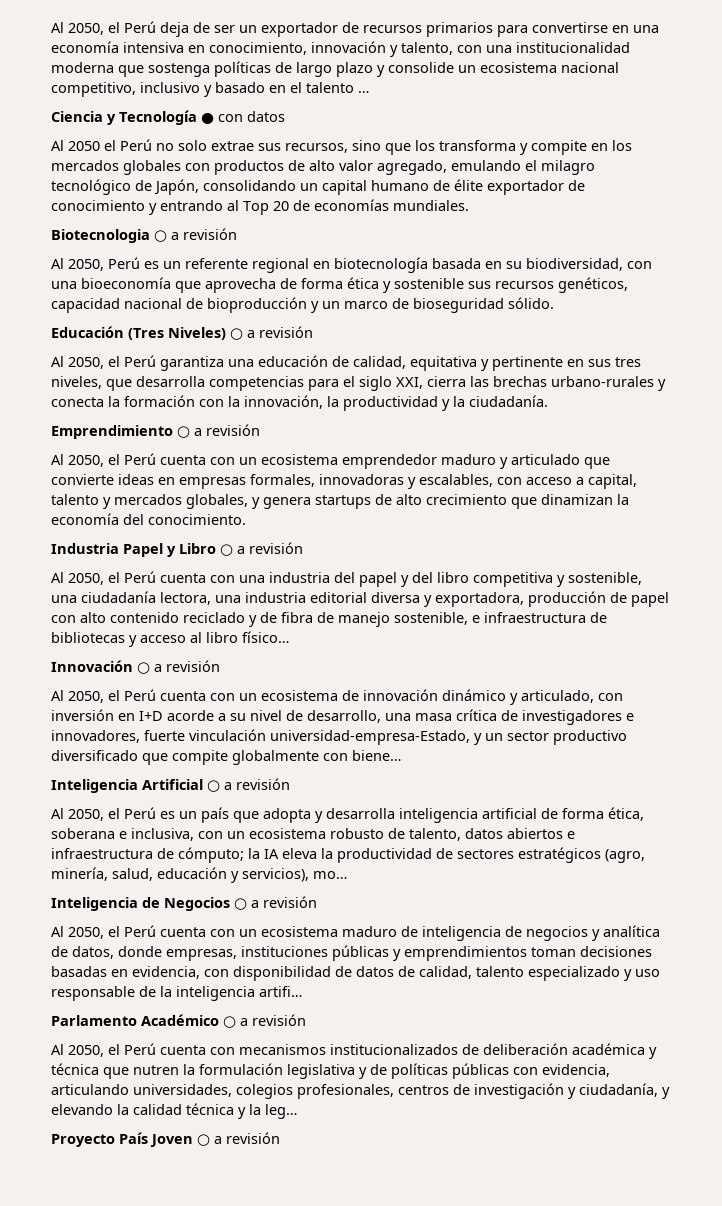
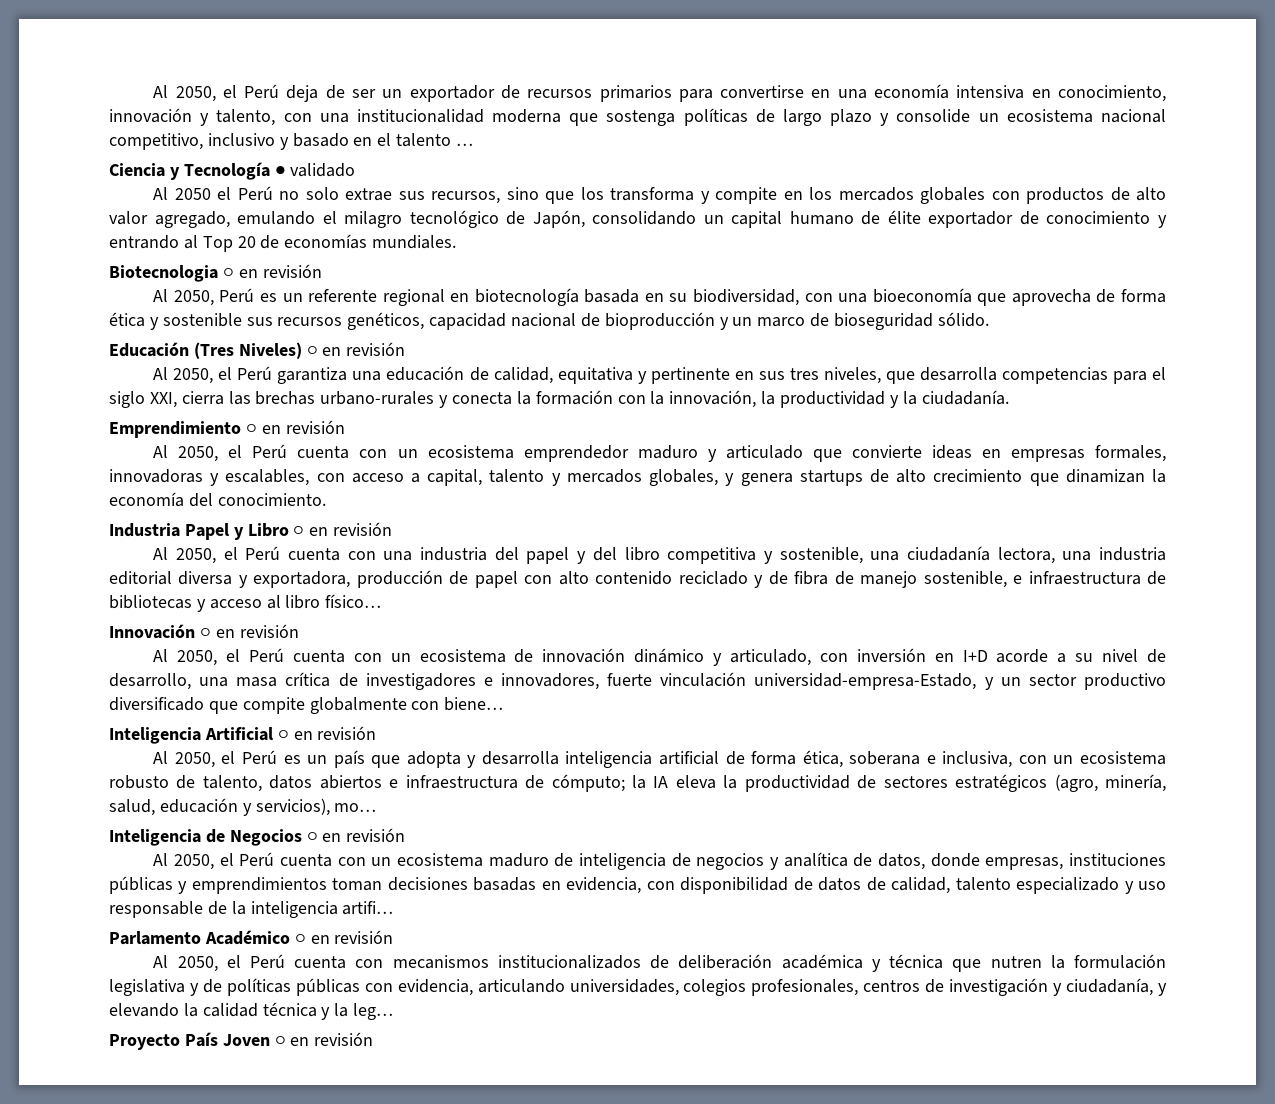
- Ciencia y Tecnología ● con datos
+ Ciencia y Tecnología ● validado
- Biotecnologia ○ a revisión
+ Biotecnologia ○ en revisión
- Educación (Tres Niveles) ○ a revisión
+ Educación (Tres Niveles) ○ en revisión
- Emprendimiento ○ a revisión
+ Emprendimiento ○ en revisión
- Industria Papel y Libro ○ a revisión
+ Industria Papel y Libro ○ en revisión
- Innovación ○ a revisión
+ Innovación ○ en revisión
- Inteligencia Artificial ○ a revisión
+ Inteligencia Artificial ○ en revisión
- Inteligencia de Negocios ○ a revisión
+ Inteligencia de Negocios ○ en revisión
- Parlamento Académico ○ a revisión
+ Parlamento Académico ○ en revisión
- Proyecto País Joven ○ a revisión
+ Proyecto País Joven ○ en revisión

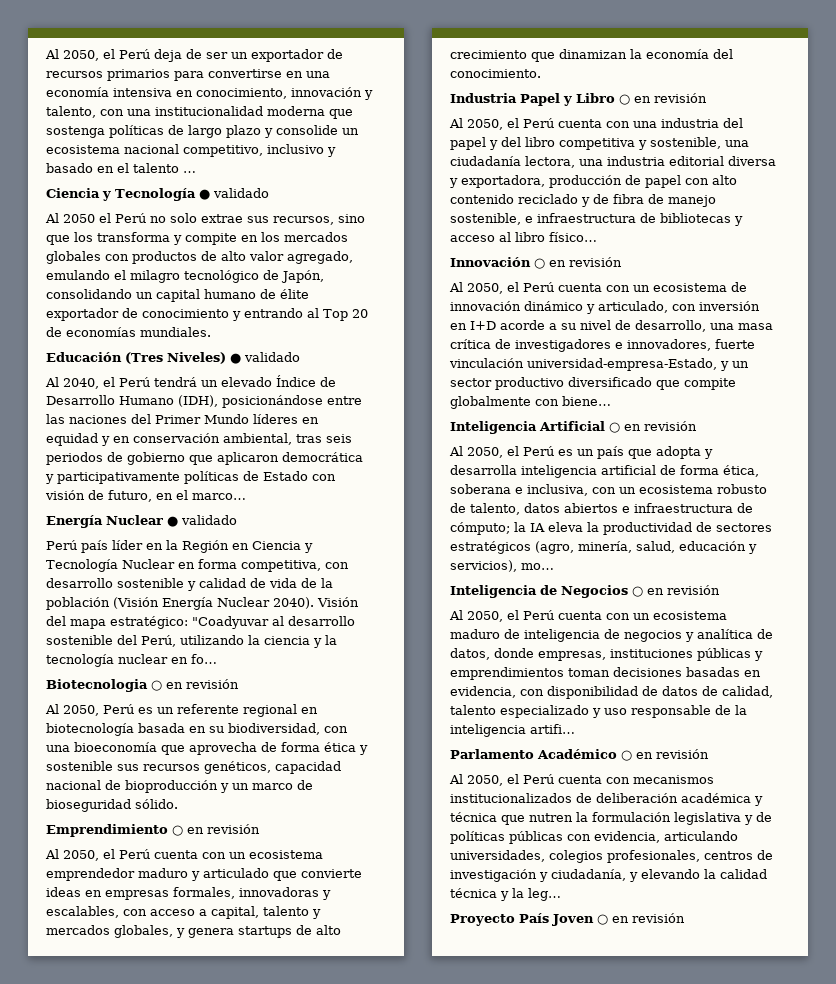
+ Educación (Tres Niveles) ● validado
+ Al 2040, el Perú tendrá un elevado Índice de Desarrollo Humano (IDH), posicionándose entre las naciones del Primer Mundo líderes en equidad y en conservación ambiental, tras seis periodos de gobierno que aplicaron democrática y participativamente políticas de Estado con visión de futuro, en el marco…
+ Energía Nuclear ● validado
+ Perú país líder en la Región en Ciencia y Tecnología Nuclear en forma competitiva, con desarrollo sostenible y calidad de vida de la población (Visión Energía Nuclear 2040). Visión del mapa estratégico: "Coadyuvar al desarrollo sostenible del Perú, utilizando la ciencia y la tecnología nuclear en fo…
- Educación (Tres Niveles) ○ en revisión
- Al 2050, el Perú garantiza una educación de calidad, equitativa y pertinente en sus tres niveles, que desarrolla competencias para el siglo XXI, cierra las brechas urbano-rurales y conecta la formación con la innovación, la productividad y la ciudadanía.

